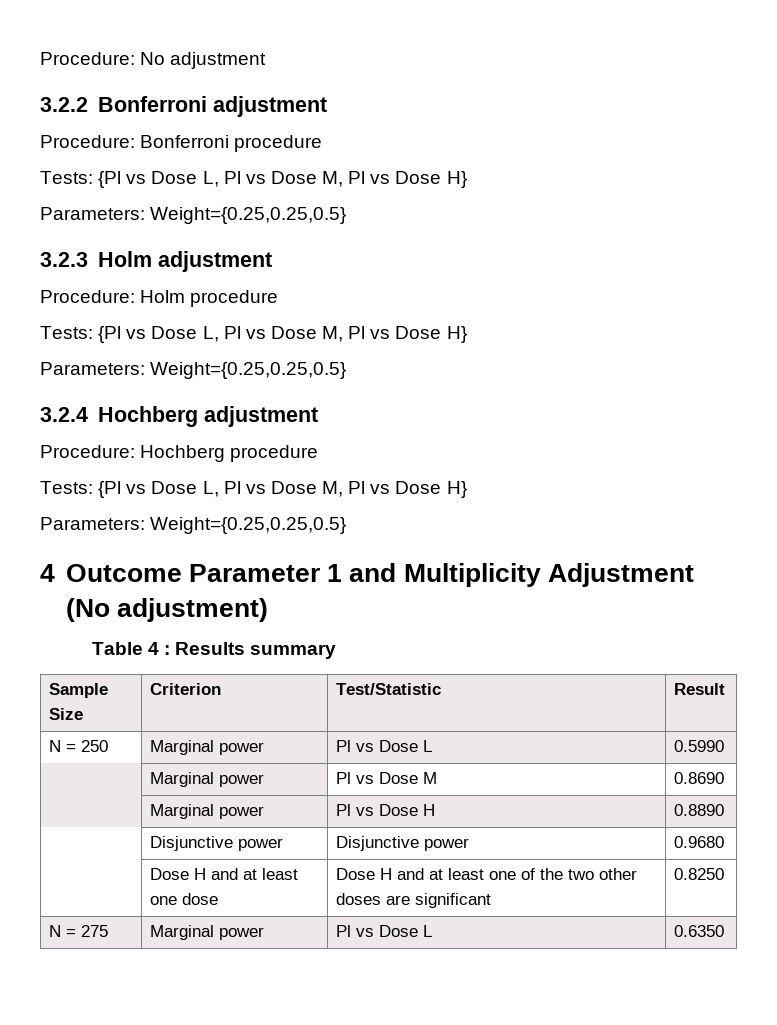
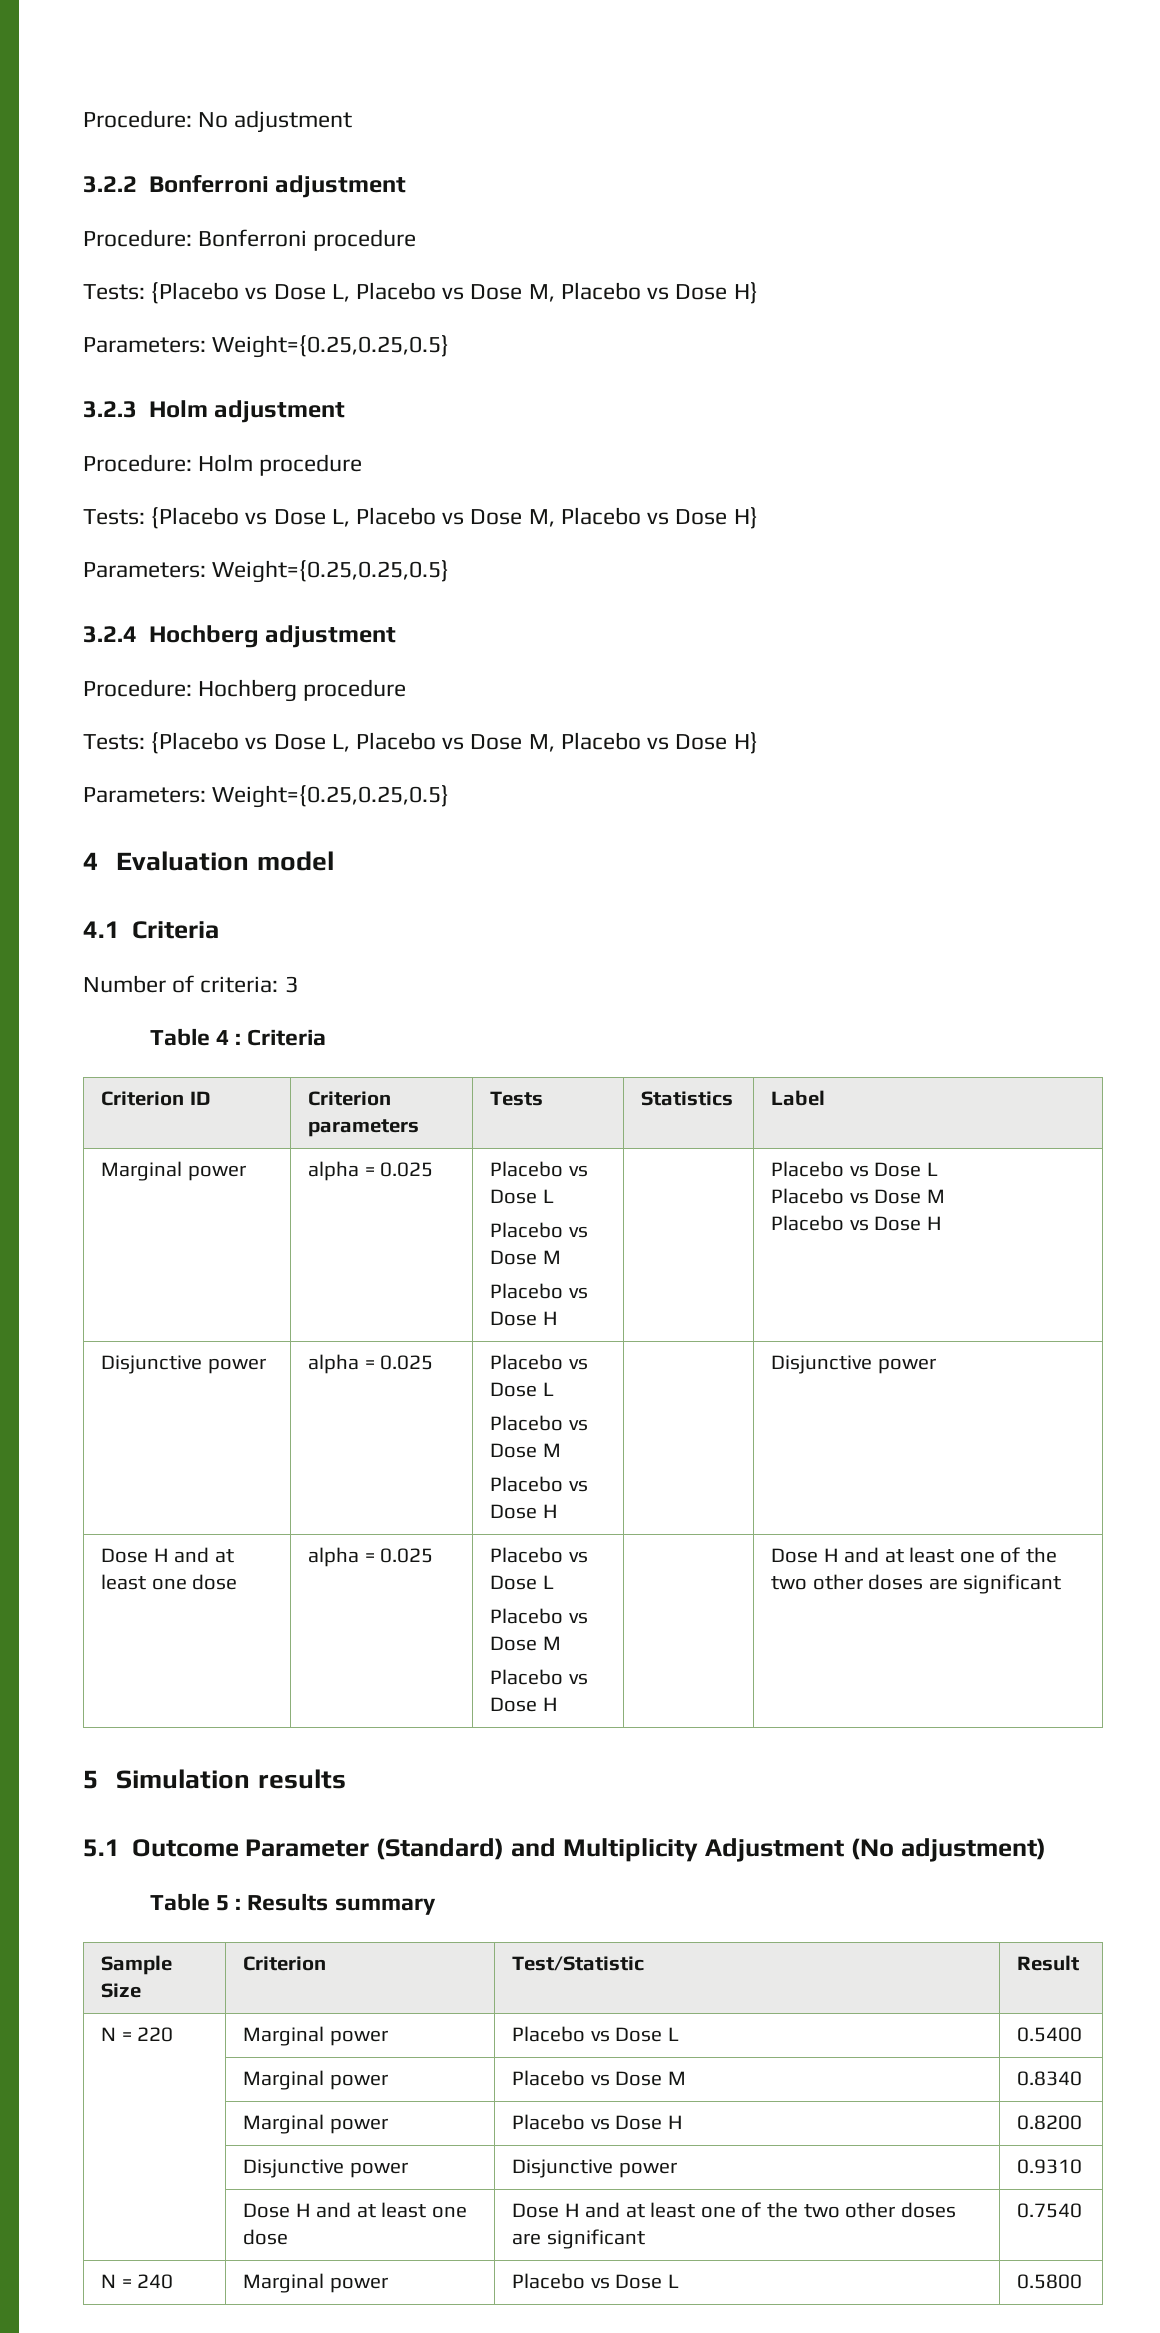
  Procedure: Bonferroni procedure
- Tests: {Pl vs Dose L, Pl vs Dose M, Pl vs Dose H}
+ Tests: {Placebo vs Dose L, Placebo vs Dose M, Placebo vs Dose H}
  Procedure: Holm procedure
- Tests: {Pl vs Dose L, Pl vs Dose M, Pl vs Dose H}
+ Tests: {Placebo vs Dose L, Placebo vs Dose M, Placebo vs Dose H}
  Procedure: Hochberg procedure
- Tests: {Pl vs Dose L, Pl vs Dose M, Pl vs Dose H}
+ Tests: {Placebo vs Dose L, Placebo vs Dose M, Placebo vs Dose H}
- 4 Outcome Parameter 1 and Multiplicity Adjustment (No adjustment)
+ 4 Evaluation model
+ 4.1 Criteria
+ Number of criteria: 3
+ Table 4 : Criteria
+ Criterion ID | Criterion parameters | Tests | Statistics | Label
+ Marginal power | alpha = 0.025 | Placebo vs Dose L
+ Placebo vs Dose M
+ Placebo vs Dose H | | Placebo vs Dose L
+ Placebo vs Dose M
+ Placebo vs Dose H
+ Disjunctive power | alpha = 0.025 | Placebo vs Dose L
+ Placebo vs Dose M
+ Placebo vs Dose H | | Disjunctive power
+ Dose H and at least one dose | alpha = 0.025 | Placebo vs Dose L
+ Placebo vs Dose M
+ Placebo vs Dose H | | Dose H and at least one of the two other doses are significant
+ 5 Simulation results
+ 5.1 Outcome Parameter (Standard) and Multiplicity Adjustment (No adjustment)
- Table 4 : Results summary
+ Table 5 : Results summary
- N = 250 | Marginal power | Pl vs Dose L | 0.5990
- | Marginal power | Pl vs Dose M | 0.8690
- | Marginal power | Pl vs Dose H | 0.8890
+ N = 220 | Marginal power | Placebo vs Dose L | 0.5400
+ | Marginal power | Placebo vs Dose M | 0.8340
+ | Marginal power | Placebo vs Dose H | 0.8200
- | Disjunctive power | Disjunctive power | 0.9680
+ | Disjunctive power | Disjunctive power | 0.9310
- | Dose H and at least one dose | Dose H and at least one of the two other doses are significant | 0.8250
- N = 275 | Marginal power | Pl vs Dose L | 0.6350
+ | Dose H and at least one dose | Dose H and at least one of the two other doses are significant | 0.7540
+ N = 240 | Marginal power | Placebo vs Dose L | 0.5800

